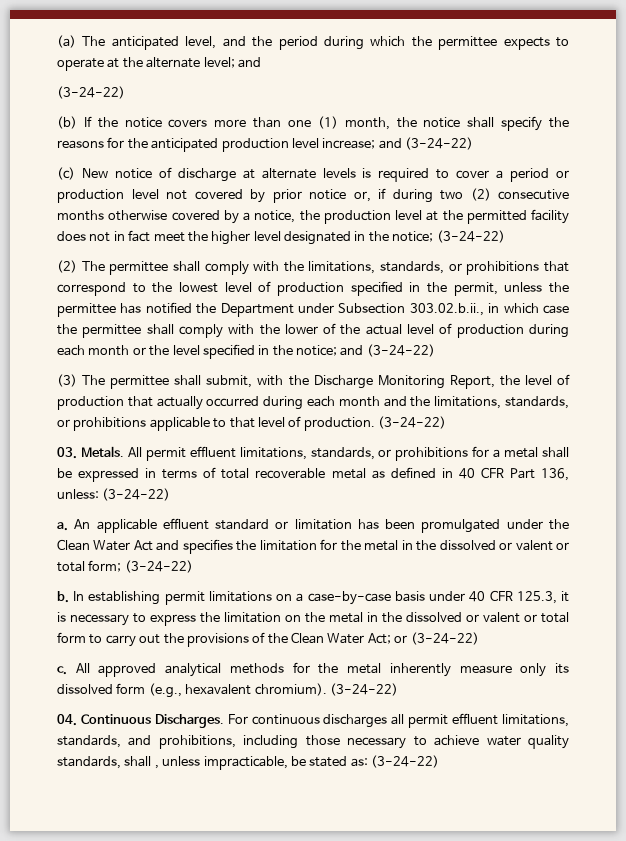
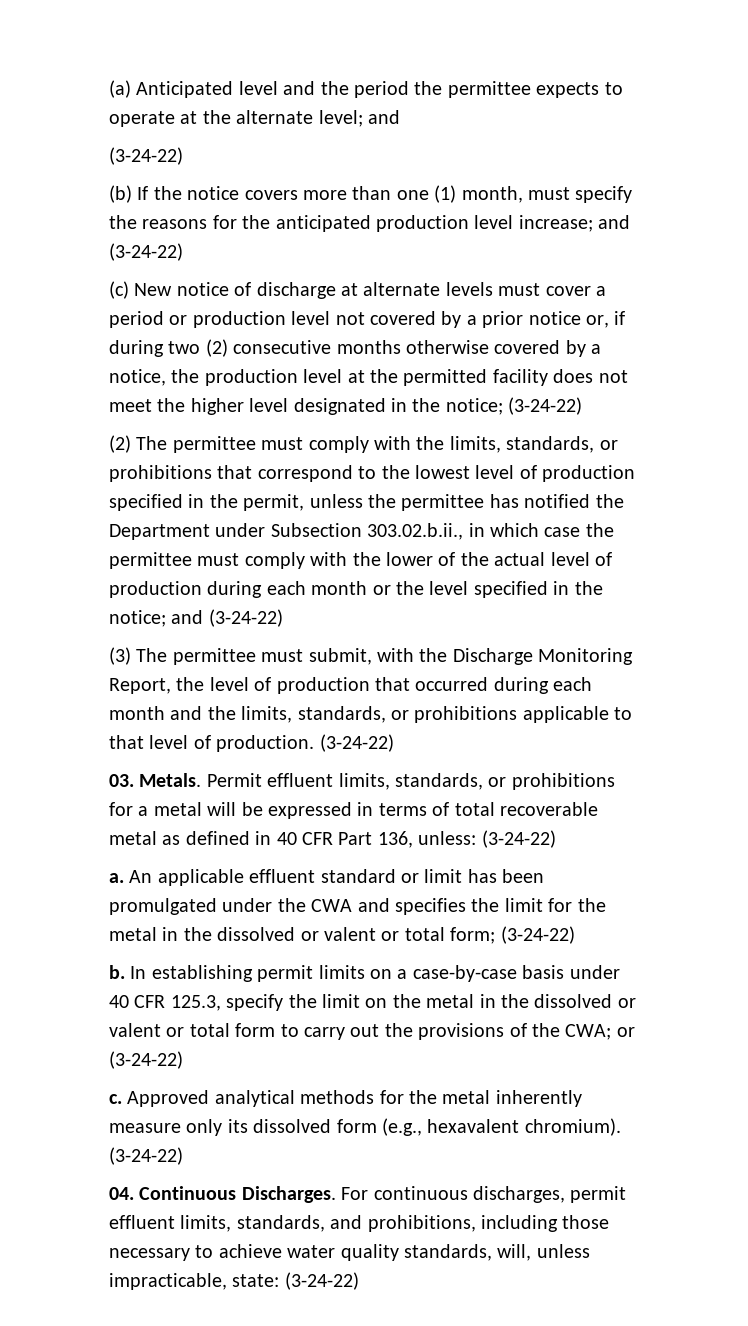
- (a) The anticipated level, and the period during which the permittee expects to operate at the alternate level; and
+ (a) Anticipated level and the period the permittee expects to operate at the alternate level; and
- (b) If the notice covers more than one (1) month, the notice shall specify the reasons for the anticipated production level increase; and (3-24-22)
+ (b) If the notice covers more than one (1) month, must specify the reasons for the anticipated production level increase; and (3-24-22)
- (c) New notice of discharge at alternate levels is required to cover a period or production level not covered by prior notice or, if during two (2) consecutive months otherwise covered by a notice, the production level at the permitted facility does not in fact meet the higher level designated in the notice; (3-24-22)
+ (c) New notice of discharge at alternate levels must cover a period or production level not covered by a prior notice or, if during two (2) consecutive months otherwise covered by a notice, the production level at the permitted facility does not meet the higher level designated in the notice; (3-24-22)
- (2) The permittee shall comply with the limitations, standards, or prohibitions that correspond to the lowest level of production specified in the permit, unless the permittee has notified the Department under Subsection 303.02.b.ii., in which case the permittee shall comply with the lower of the actual level of production during each month or the level specified in the notice; and (3-24-22)
+ (2) The permittee must comply with the limits, standards, or prohibitions that correspond to the lowest level of production specified in the permit, unless the permittee has notified the Department under Subsection 303.02.b.ii., in which case the permittee must comply with the lower of the actual level of production during each month or the level specified in the notice; and (3-24-22)
- (3) The permittee shall submit, with the Discharge Monitoring Report, the level of production that actually occurred during each month and the limitations, standards, or prohibitions applicable to that level of production.
+ (3) The permittee must submit, with the Discharge Monitoring Report, the level of production that occurred during each month and the limits, standards, or prohibitions applicable to that level of production.
- All permit effluent limitations, standards, or prohibitions for a metal shall be expressed in terms of total recoverable metal as defined in 40 CFR Part 136, unless: (3-24-22)
+ Permit effluent limits, standards, or prohibitions for a metal will be expressed in terms of total recoverable metal as defined in 40 CFR Part 136, unless: (3-24-22)
- An applicable effluent standard or limitation has been promulgated under the Clean Water Act and specifies the limitation for the metal in the dissolved or valent or total form; (3-24-22)
+ An applicable effluent standard or limit has been promulgated under the CWA and specifies the limit for the metal in the dissolved or valent or total form; (3-24-22)
- In establishing permit limitations on a case-by-case basis under 40 CFR 125.3, it is necessary to express the limitation on the metal in the dissolved or valent or total form to carry out the provisions of the Clean Water Act; or (3-24-22)
+ In establishing permit limits on a case-by-case basis under 40 CFR 125.3, specify the limit on the metal in the dissolved or valent or total form to carry out the provisions of the CWA; or (3-24-22)
- All approved analytical methods for the metal inherently measure only its dissolved form (e.g., hexavalent chromium).
+ Approved analytical methods for the metal inherently measure only its dissolved form (e.g., hexavalent chromium).
- For continuous discharges all permit effluent limitations, standards, and prohibitions, including those necessary to achieve water quality standards, shall , unless impracticable, be stated as: (3-24-22)
+ For continuous discharges, permit effluent limits, standards, and prohibitions, including those necessary to achieve water quality standards, will, unless impracticable, state: (3-24-22)

